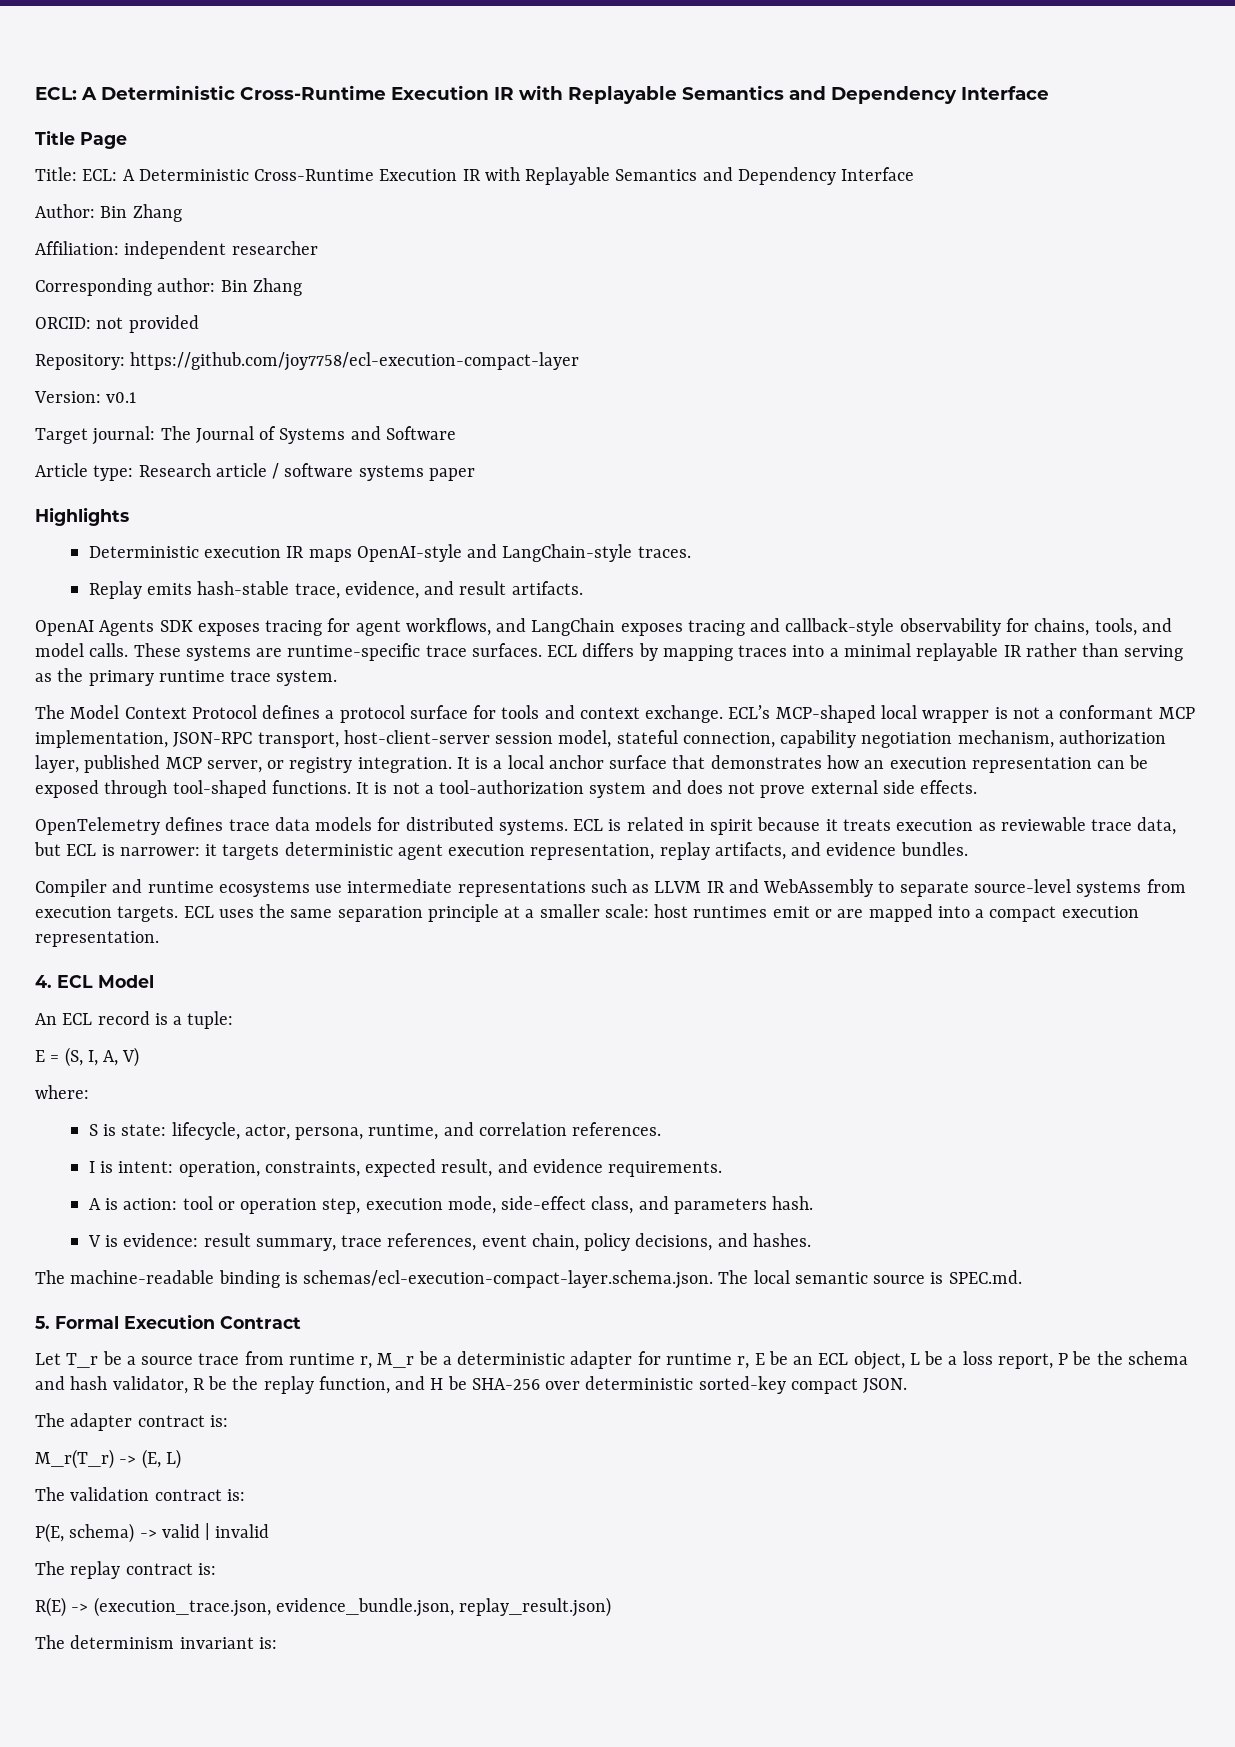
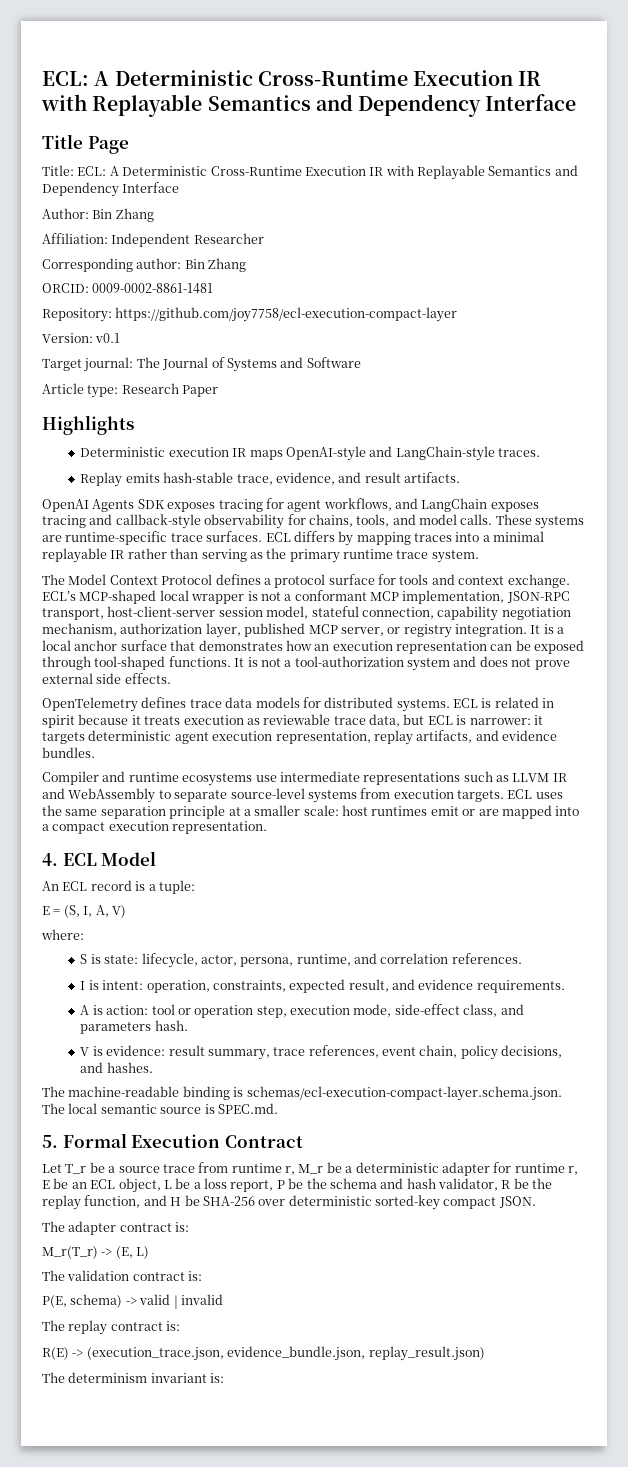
- Affiliation: independent researcher
+ Affiliation: Independent Researcher
- ORCID: not provided
+ ORCID: 0009-0002-8861-1481
- Article type: Research article / software systems paper
+ Article type: Research Paper

